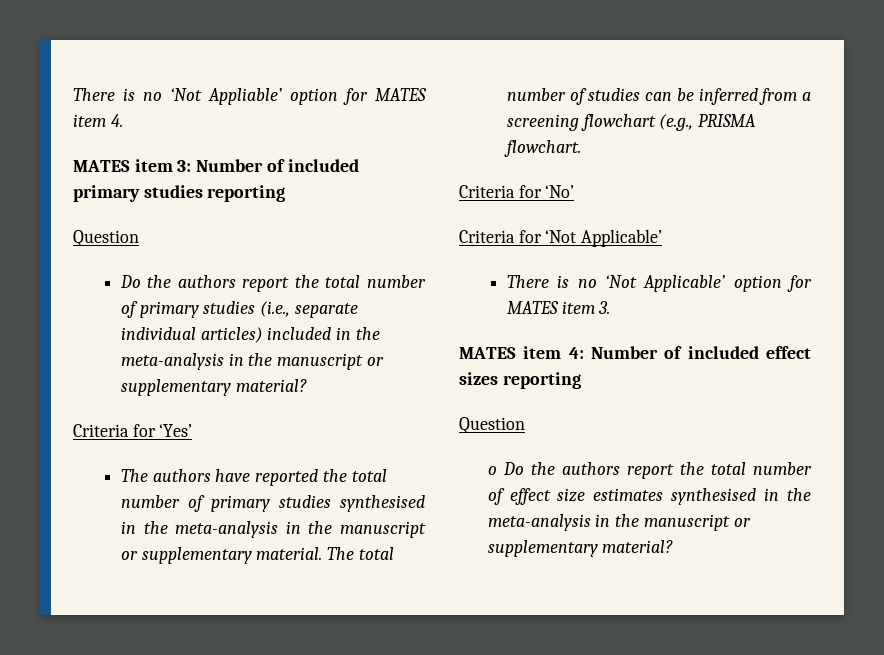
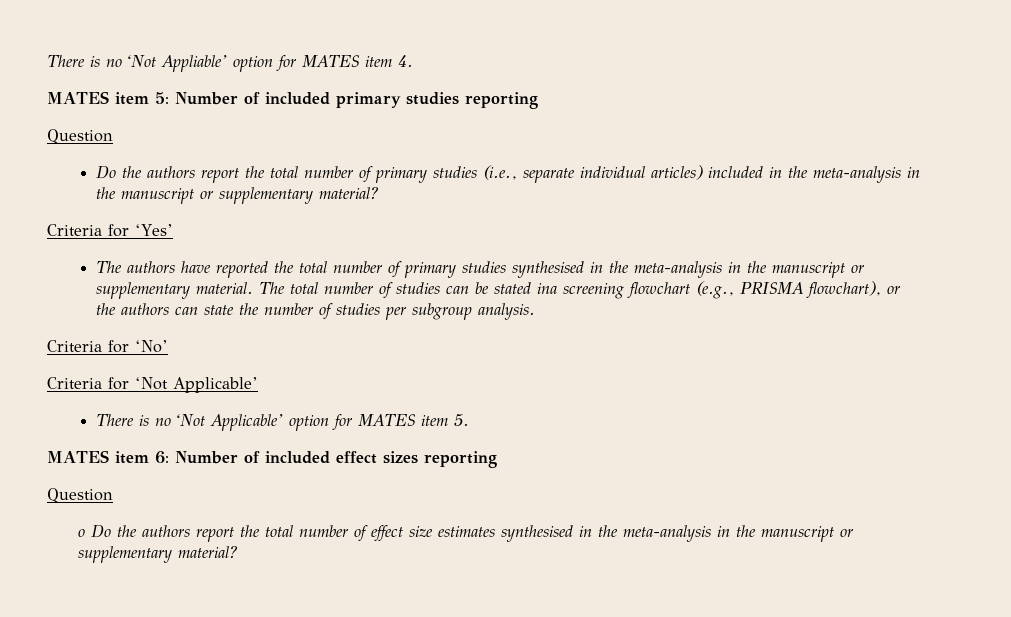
- MATES item 3: Number of included primary studies reporting
+ MATES item 5: Number of included primary studies reporting
- The total number of studies can be inferred from a screening flowchart (e.g., PRISMA flowchart.
+ The total number of studies can be stated ina screening flowchart (e.g., PRISMA flowchart), or the authors can state the number of studies per subgroup analysis.
- There is no ‘Not Applicable’ option for MATES item 3.
- MATES item 4: Number of included effect sizes reporting
+ There is no ‘Not Applicable’ option for MATES item 5.
+ MATES item 6: Number of included effect sizes reporting

